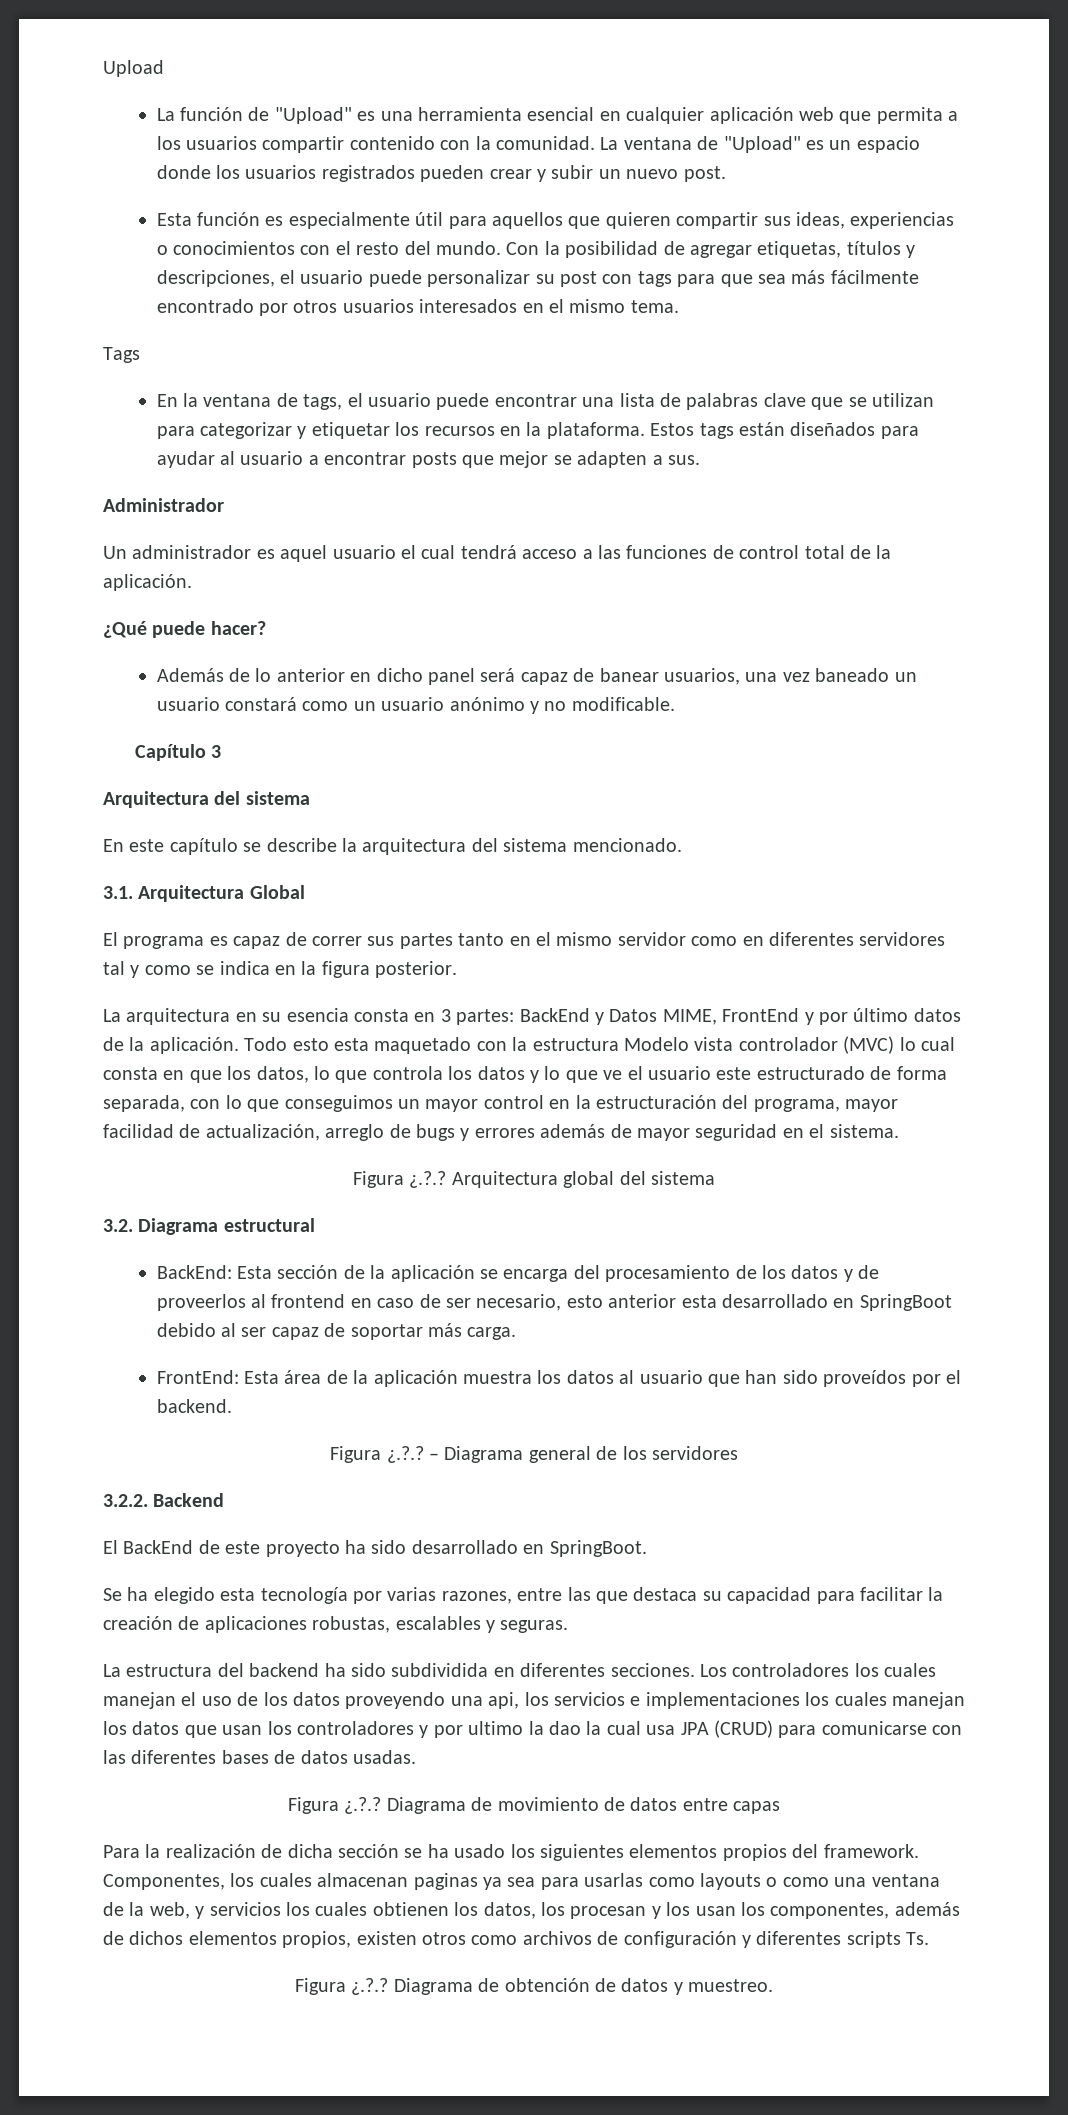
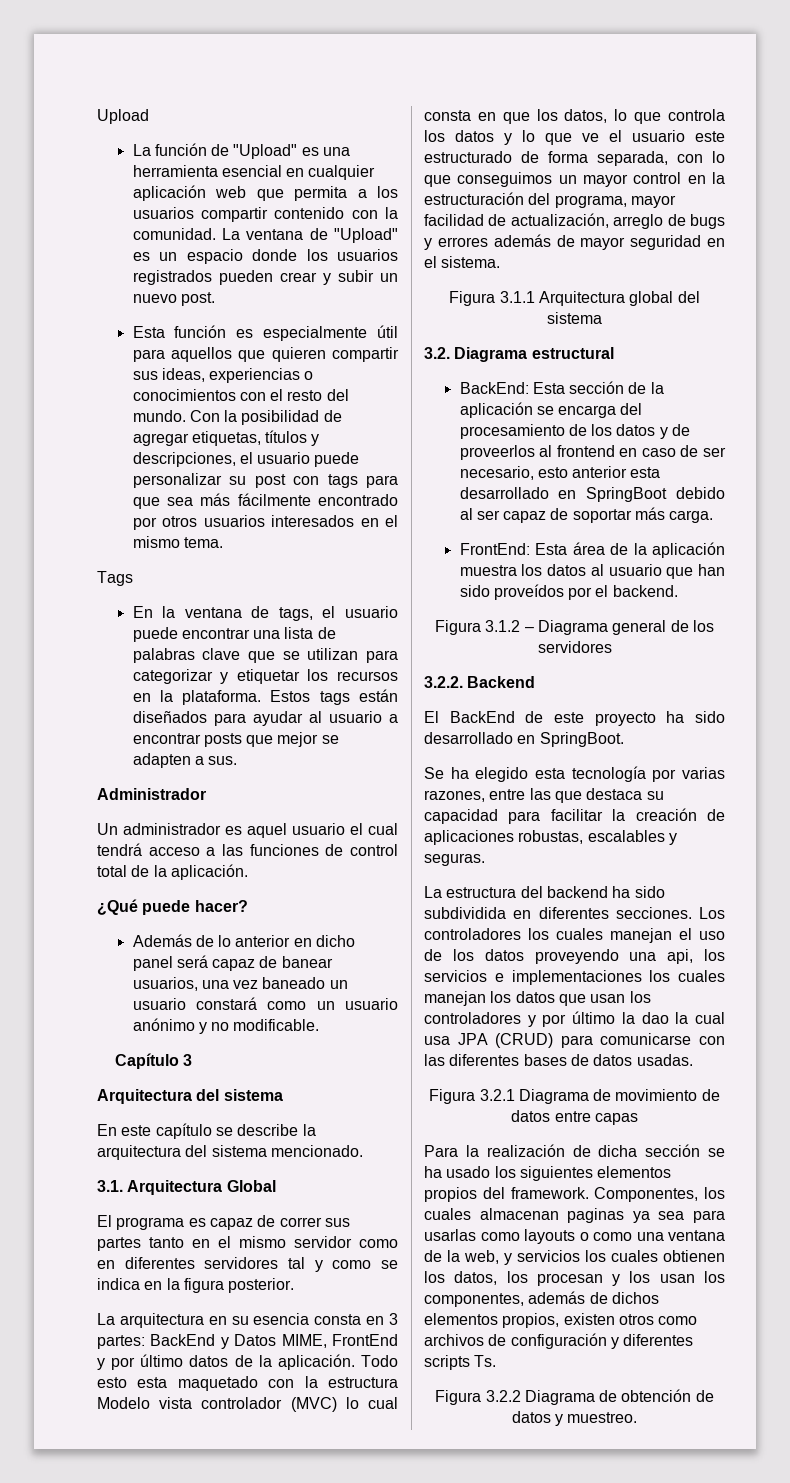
- Figura ¿.?.? Arquitectura global del sistema
+ Figura 3.1.1 Arquitectura global del sistema
- Figura ¿.?.? – Diagrama general de los servidores
+ Figura 3.1.2 – Diagrama general de los servidores
- Los controladores los cuales manejan el uso de los datos proveyendo una api, los servicios e implementaciones los cuales manejan los datos que usan los controladores y por ultimo la dao la cual usa JPA (CRUD) para comunicarse con las diferentes bases de datos usadas.
+ Los controladores los cuales manejan el uso de los datos proveyendo una api, los servicios e implementaciones los cuales manejan los datos que usan los controladores y por último la dao la cual usa JPA (CRUD) para comunicarse con las diferentes bases de datos usadas.
- Figura ¿.?.? Diagrama de movimiento de datos entre capas
+ Figura 3.2.1 Diagrama de movimiento de datos entre capas
- Figura ¿.?.? Diagrama de obtención de datos y muestreo.
+ Figura 3.2.2 Diagrama de obtención de datos y muestreo.

